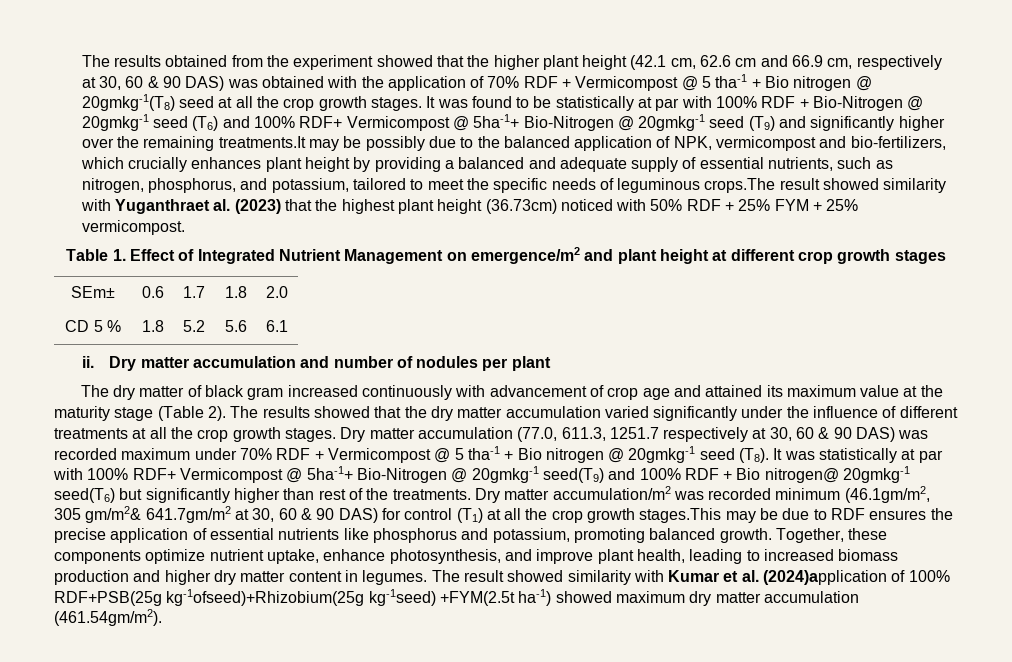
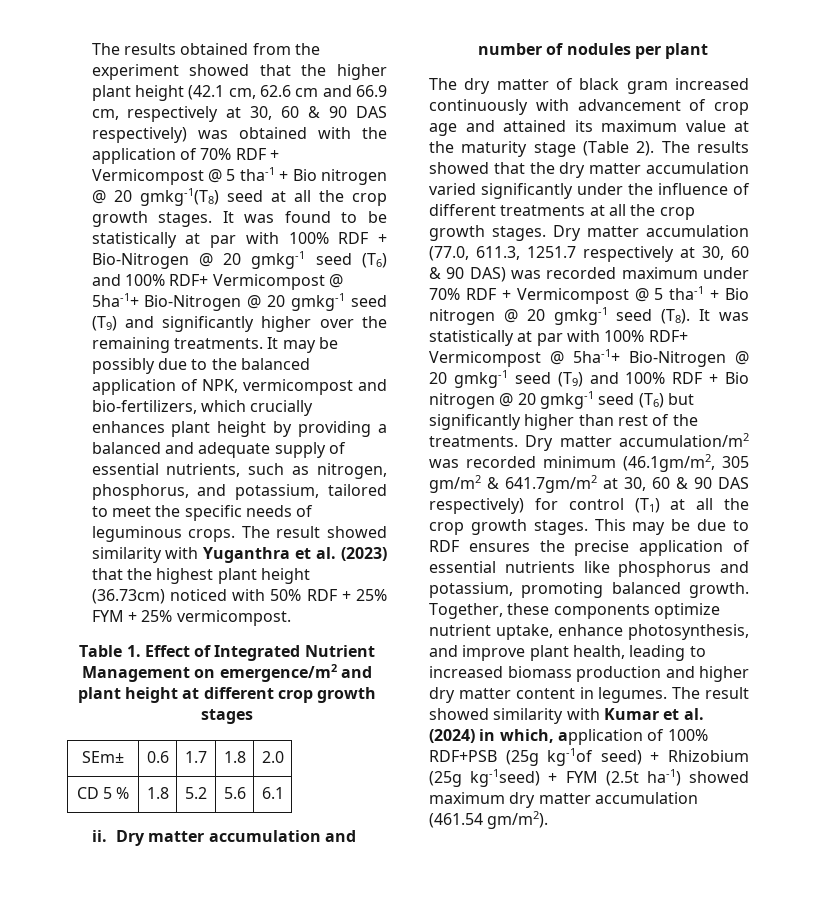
- The results obtained from the experiment showed that the higher plant height (42.1 cm, 62.6 cm and 66.9 cm, respectively at 30, 60 & 90 DAS) was obtained with the application of 70% RDF + Vermicompost @ 5 tha-1 + Bio nitrogen @ 20gmkg-1(T8) seed at all the crop growth stages.
+ The results obtained from the experiment showed that the higher plant height (42.1 cm, 62.6 cm and 66.9 cm, respectively at 30, 60 & 90 DAS respectively) was obtained with the application of 70% RDF + Vermicompost @ 5 tha-1 + Bio nitrogen @ 20 gmkg-1(T8) seed at all the crop growth stages.
- It was found to be statistically at par with 100% RDF + Bio-Nitrogen @ 20gmkg-1 seed (T6) and 100% RDF+ Vermicompost @ 5ha-1+ Bio-Nitrogen @ 20gmkg-1 seed (T9) and significantly higher over the remaining treatments.It may be possibly due to the balanced application of NPK, vermicompost and bio-fertilizers, which crucially enhances plant height by providing a balanced and adequate supply of essential nutrients, such as nitrogen, phosphorus, and potassium, tailored to meet the specific needs of leguminous crops.The result showed similarity with Yuganthraet al. (2023) that the highest plant height (36.73cm) noticed with 50% RDF + 25% FYM + 25% vermicompost.
+ It was found to be statistically at par with 100% RDF + Bio-Nitrogen @ 20 gmkg-1 seed (T6) and 100% RDF+ Vermicompost @ 5ha-1+ Bio-Nitrogen @ 20 gmkg-1 seed (T9) and significantly higher over the remaining treatments. It may be possibly due to the balanced application of NPK, vermicompost and bio-fertilizers, which crucially enhances plant height by providing a balanced and adequate supply of essential nutrients, such as nitrogen, phosphorus, and potassium, tailored to meet the specific needs of leguminous crops. The result showed similarity with Yuganthra et al. (2023) that the highest plant height (36.73cm) noticed with 50% RDF + 25% FYM + 25% vermicompost.
- Dry matter accumulation (77.0, 611.3, 1251.7 respectively at 30, 60 & 90 DAS) was recorded maximum under 70% RDF + Vermicompost @ 5 tha-1 + Bio nitrogen @ 20gmkg-1 seed (T8). It was statistically at par with 100% RDF+ Vermicompost @ 5ha-1+ Bio-Nitrogen @ 20gmkg-1 seed(T9) and 100% RDF + Bio nitrogen@ 20gmkg-1 seed(T6) but significantly higher than rest of the treatments.
+ Dry matter accumulation (77.0, 611.3, 1251.7 respectively at 30, 60 & 90 DAS) was recorded maximum under 70% RDF + Vermicompost @ 5 tha-1 + Bio nitrogen @ 20 gmkg-1 seed (T8). It was statistically at par with 100% RDF+ Vermicompost @ 5ha-1+ Bio-Nitrogen @ 20 gmkg-1 seed (T9) and 100% RDF + Bio nitrogen @ 20 gmkg-1 seed (T6) but significantly higher than rest of the treatments.
- Dry matter accumulation/m2 was recorded minimum (46.1gm/m2, 305 gm/m2& 641.7gm/m2 at 30, 60 & 90 DAS) for control (T1) at all the crop growth stages.This may be due to RDF ensures the precise application of essential nutrients like phosphorus and potassium, promoting balanced growth.
+ Dry matter accumulation/m2 was recorded minimum (46.1gm/m2, 305 gm/m2 & 641.7gm/m2 at 30, 60 & 90 DAS respectively) for control (T1) at all the crop growth stages. This may be due to RDF ensures the precise application of essential nutrients like phosphorus and potassium, promoting balanced growth.
- The result showed similarity with Kumar et al. (2024)application of 100% RDF+PSB(25g kg-1ofseed)+Rhizobium(25g kg-1seed) +FYM(2.5t ha-1) showed maximum dry matter accumulation (461.54gm/m2).
+ The result showed similarity with Kumar et al. (2024) in which, application of 100% RDF+PSB (25g kg-1of seed) + Rhizobium (25g kg-1seed) + FYM (2.5t ha-1) showed maximum dry matter accumulation (461.54 gm/m2).

